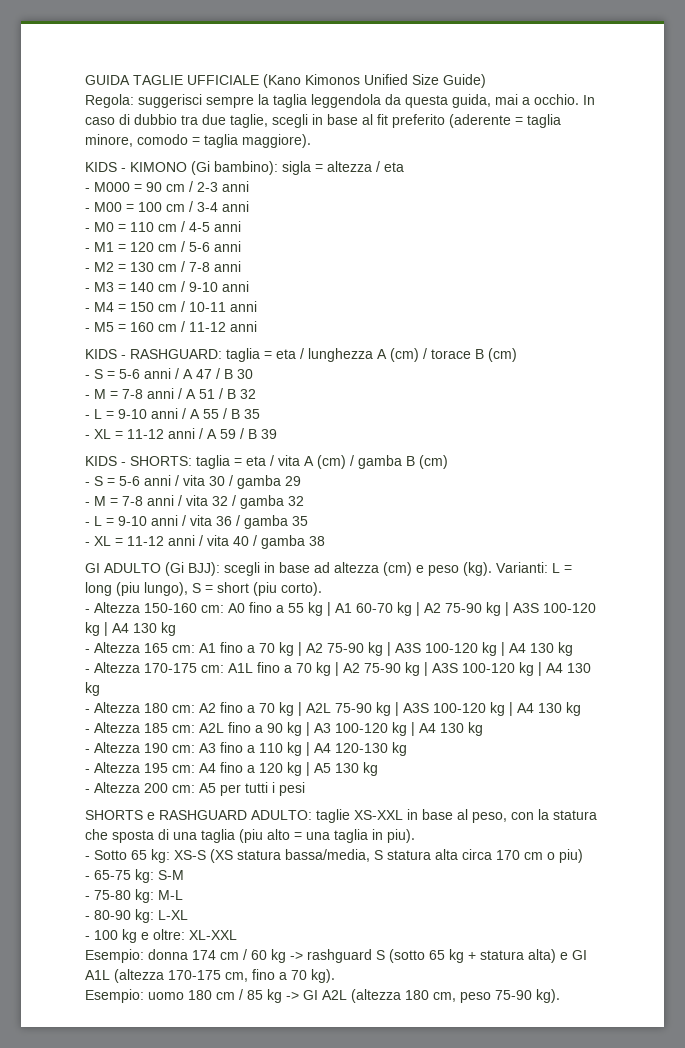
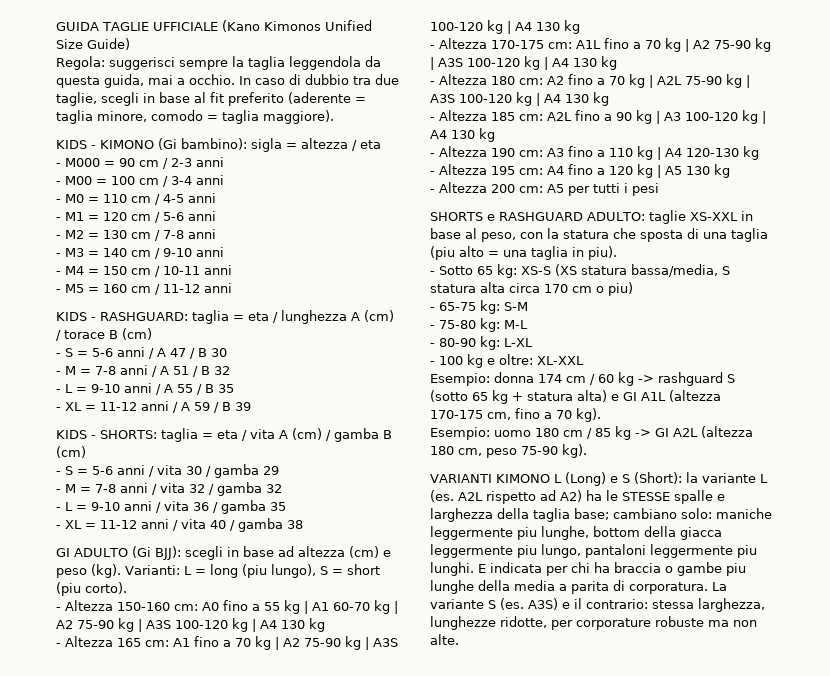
+ VARIANTI KIMONO L (Long) e S (Short): la variante L (es. A2L rispetto ad A2) ha le STESSE spalle e larghezza della taglia base; cambiano solo: maniche leggermente piu lunghe, bottom della giacca leggermente piu lungo, pantaloni leggermente piu lunghi. E indicata per chi ha braccia o gambe piu lunghe della media a parita di corporatura. La variante S (es. A3S) e il contrario: stessa larghezza, lunghezze ridotte, per corporature robuste ma non alte.

